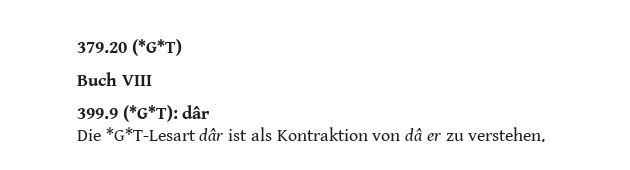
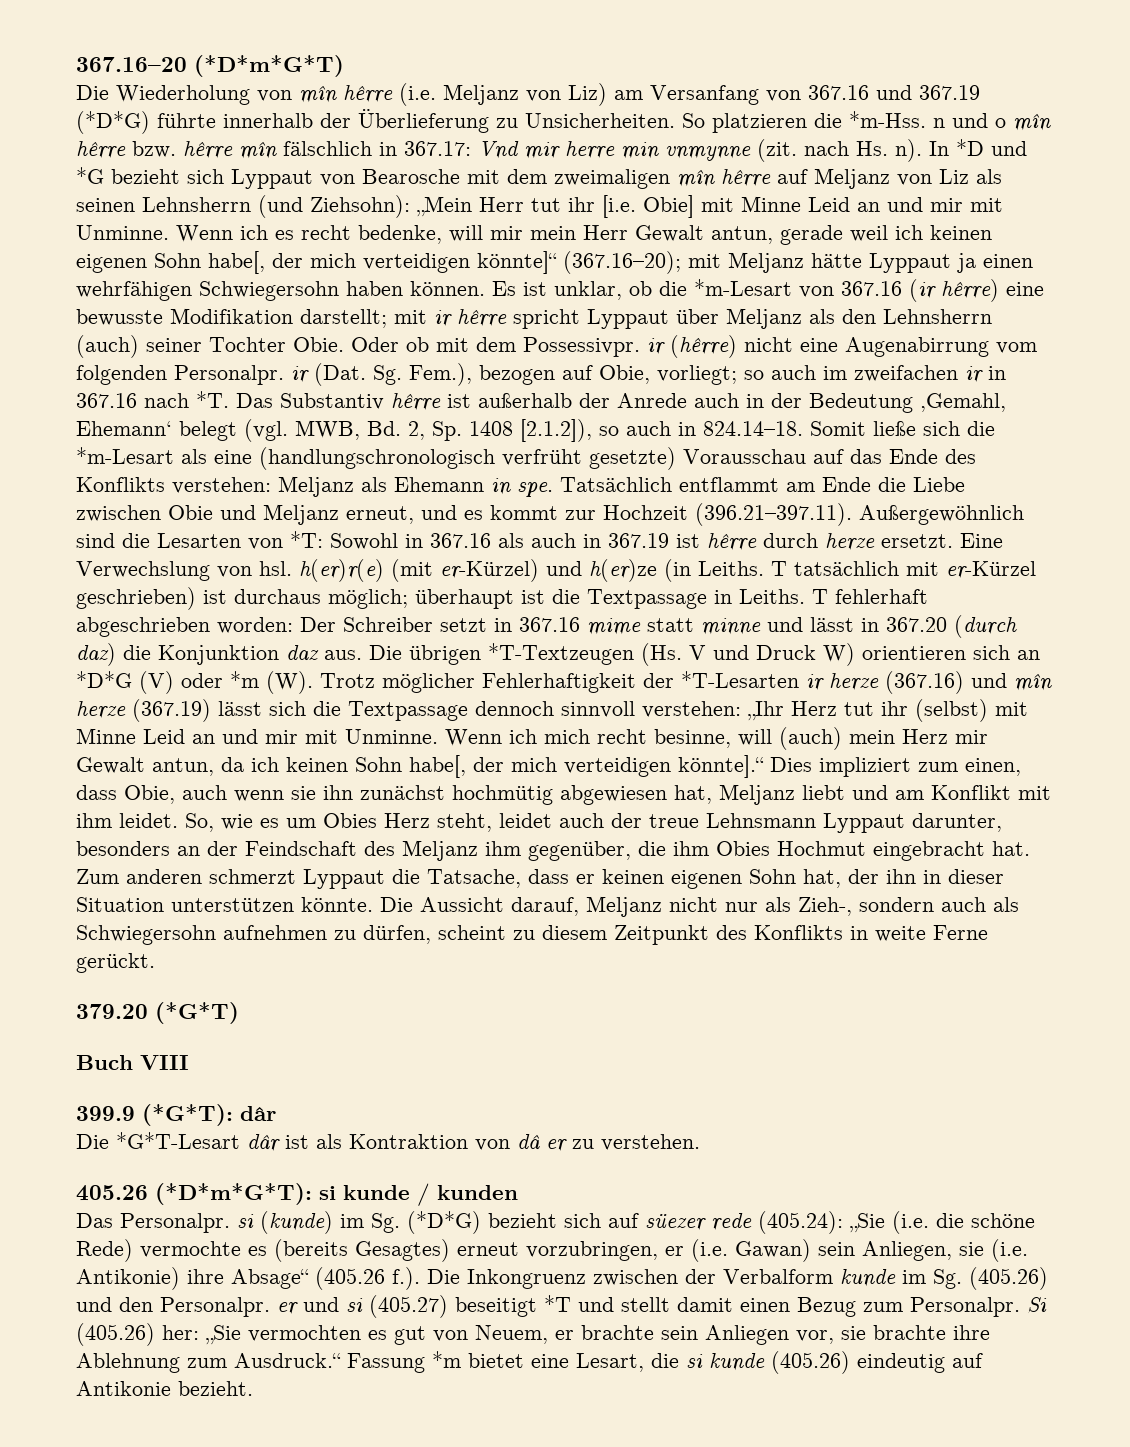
+ 367.16–20 (*D*m*G*T)
+ Die Wiederholung von mîn hêrre (i.e. Meljanz von Liz) am Versanfang von 367.16 und 367.19 (*D*G) führte innerhalb der Überlieferung zu Unsicherheiten. So platzieren die *m-Hss. n und o mîn hêrre bzw. hêrre mîn fälschlich in 367.17: Vnd mir herre min vnmynne (zit. nach Hs. n). In *D und *G bezieht sich Lyppaut von Bearosche mit dem zweimaligen mîn hêrre auf Meljanz von Liz als seinen Lehnsherrn (und Ziehsohn): „Mein Herr tut ihr [i.e. Obie] mit Minne Leid an und mir mit Unminne. Wenn ich es recht bedenke, will mir mein Herr Gewalt antun, gerade weil ich keinen eigenen Sohn habe[, der mich verteidigen könnte]“ (367.16–20); mit Meljanz hätte Lyppaut ja einen wehrfähigen Schwiegersohn haben können. Es ist unklar, ob die *m-Lesart von 367.16 (ir hêrre) eine bewusste Modifikation darstellt; mit ir hêrre spricht Lyppaut über Meljanz als den Lehnsherrn (auch) seiner Tochter Obie. Oder ob mit dem Possessivpr. ir (hêrre) nicht eine Augenabirrung vom folgenden Personalpr. ir (Dat. Sg. Fem.), bezogen auf Obie, vorliegt; so auch im zweifachen ir in 367.16 nach *T. Das Substantiv hêrre ist außerhalb der Anrede auch in der Bedeutung ‚Gemahl, Ehemann‘ belegt (vgl. MWB, Bd. 2, Sp. 1408 [2.1.2]), so auch in 824.14–18. Somit ließe sich die *m-Lesart als eine (handlungschronologisch verfrüht gesetzte) Vorausschau auf das Ende des Konflikts verstehen: Meljanz als Ehemann in spe. Tatsächlich entflammt am Ende die Liebe zwischen Obie und Meljanz erneut, und es kommt zur Hochzeit (396.21–397.11). Außergewöhnlich sind die Lesarten von *T: Sowohl in 367.16 als auch in 367.19 ist hêrre durch herze ersetzt. Eine Verwechslung von hsl. h(er)r(e) (mit er-Kürzel) und h(er)ze (in Leiths. T tatsächlich mit er-Kürzel geschrieben) ist durchaus möglich; überhaupt ist die Textpassage in Leiths. T fehlerhaft abgeschrieben worden: Der Schreiber setzt in 367.16 mime statt minne und lässt in 367.20 (durch daz) die Konjunktion daz aus. Die übrigen *T-Textzeugen (Hs. V und Druck W) orientieren sich an *D*G (V) oder *m (W). Trotz möglicher Fehlerhaftigkeit der *T-Lesarten ir herze (367.16) und mîn herze (367.19) lässt sich die Textpassage dennoch sinnvoll verstehen: „Ihr Herz tut ihr (selbst) mit Minne Leid an und mir mit Unminne. Wenn ich mich recht besinne, will (auch) mein Herz mir Gewalt antun, da ich keinen Sohn habe[, der mich verteidigen könnte].“ Dies impliziert zum einen, dass Obie, auch wenn sie ihn zunächst hochmütig abgewiesen hat, Meljanz liebt und am Konflikt mit ihm leidet. So, wie es um Obies Herz steht, leidet auch der treue Lehnsmann Lyppaut darunter, besonders an der Feindschaft des Meljanz ihm gegenüber, die ihm Obies Hochmut eingebracht hat. Zum anderen schmerzt Lyppaut die Tatsache, dass er keinen eigenen Sohn hat, der ihn in dieser Situation unterstützen könnte. Die Aussicht darauf, Meljanz nicht nur als Zieh-, sondern auch als Schwiegersohn aufnehmen zu dürfen, scheint zu diesem Zeitpunkt des Konflikts in weite Ferne gerückt.
+ 405.26 (*D*m*G*T): si kunde / kunden
+ Das Personalpr. si (kunde) im Sg. (*D*G) bezieht sich auf süezer rede (405.24): „Sie (i.e. die schöne Rede) vermochte es (bereits Gesagtes) erneut vorzubringen, er (i.e. Gawan) sein Anliegen, sie (i.e. Antikonie) ihre Absage“ (405.26 f.). Die Inkongruenz zwischen der Verbalform kunde im Sg. (405.26) und den Personalpr. er und si (405.27) beseitigt *T und stellt damit einen Bezug zum Personalpr. Si (405.26) her: „Sie vermochten es gut von Neuem, er brachte sein Anliegen vor, sie brachte ihre Ablehnung zum Ausdruck.“ Fassung *m bietet eine Lesart, die si kunde (405.26) eindeutig auf Antikonie bezieht.

